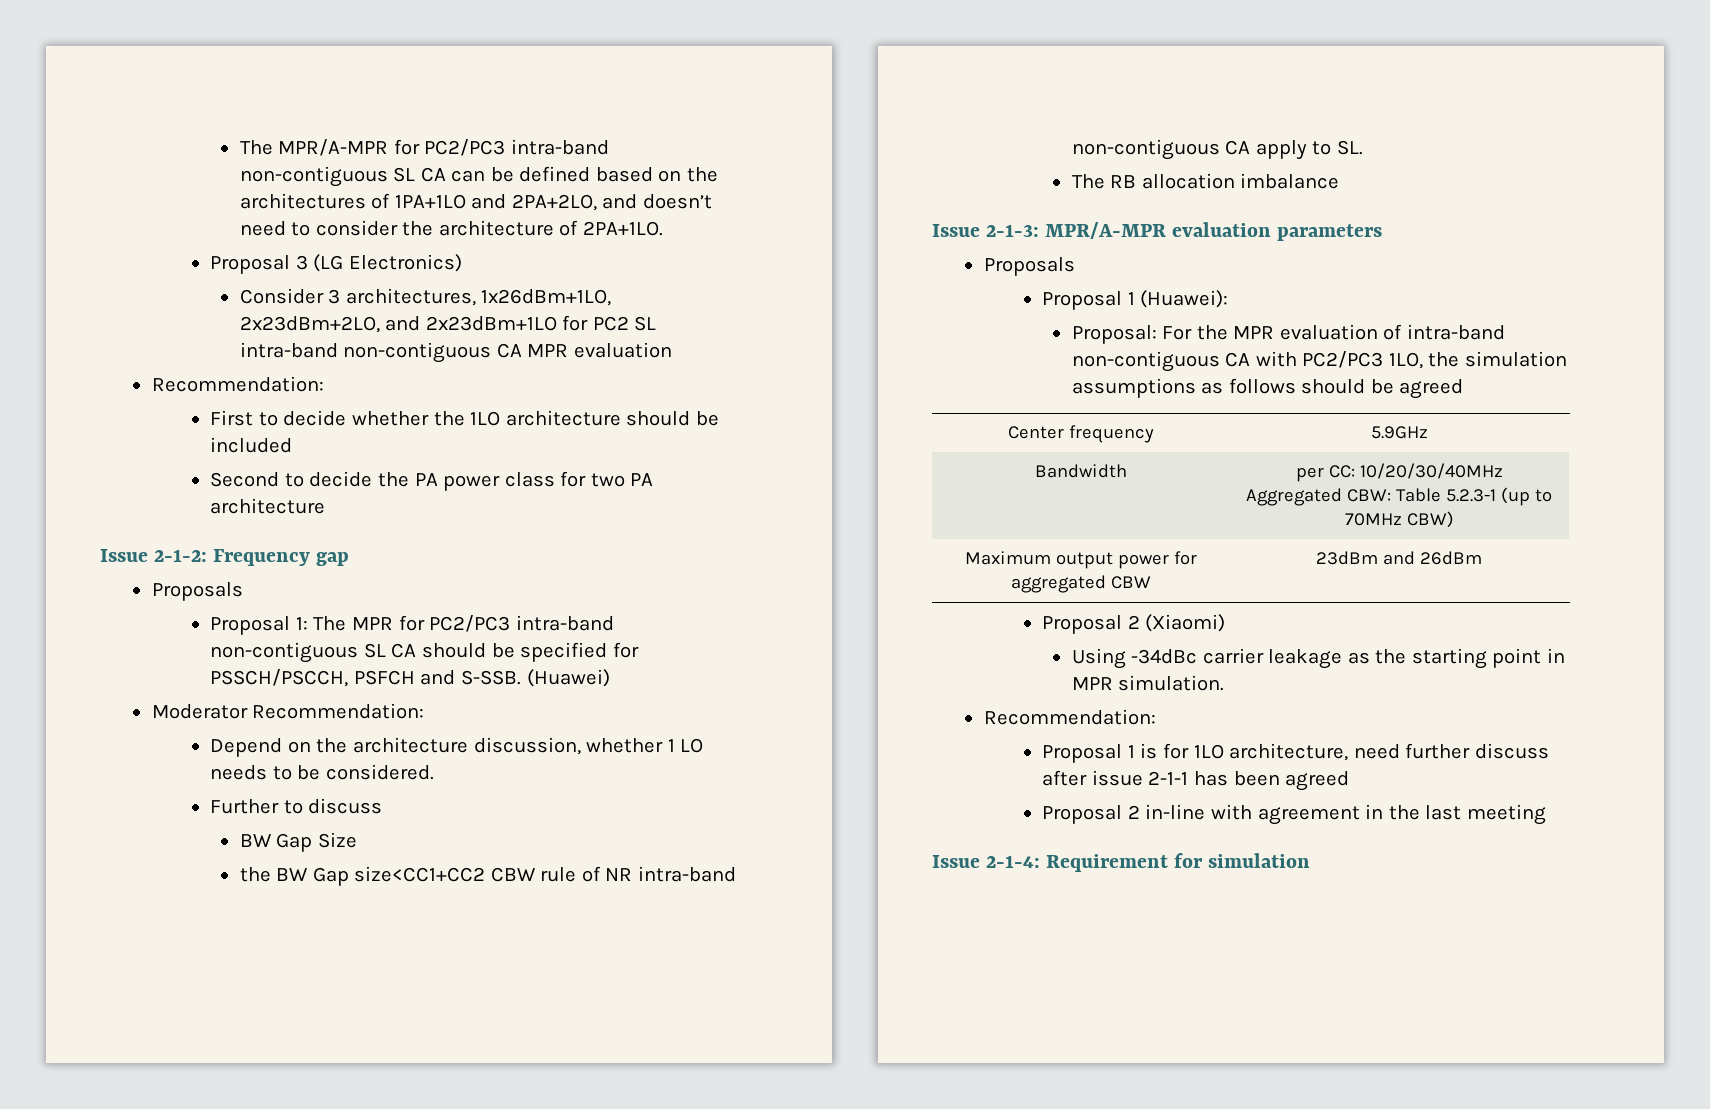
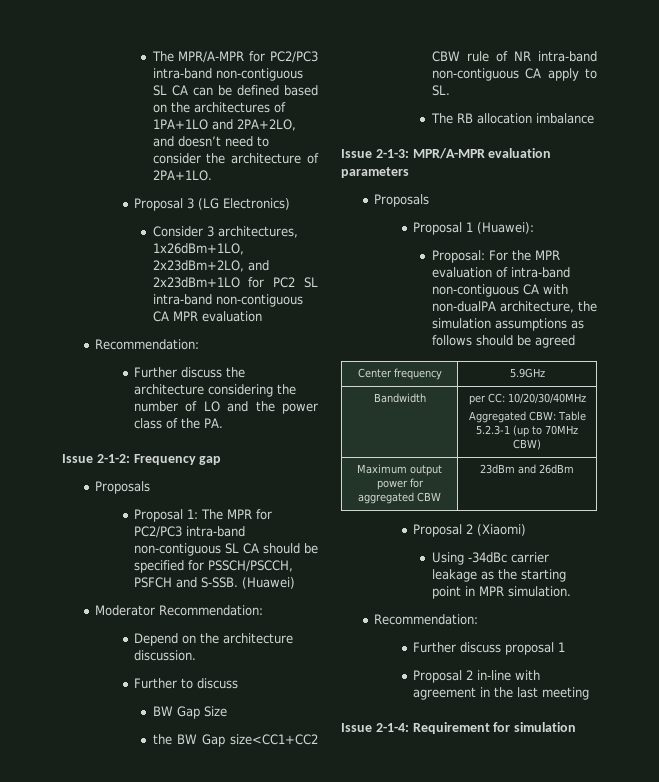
- First to decide whether the 1LO architecture should be included
- Second to decide the PA power class for two PA architecture
+ Further discuss the architecture considering the number of LO and the power class of the PA.
- Depend on the architecture discussion, whether 1 LO needs to be considered.
+ Depend on the architecture discussion.
- Proposal: For the MPR evaluation of intra-band non-contiguous CA with PC2/PC3 1LO, the simulation assumptions as follows should be agreed
+ Proposal: For the MPR evaluation of intra-band non-contiguous CA with non-dualPA architecture, the simulation assumptions as follows should be agreed
- Proposal 1 is for 1LO architecture, need further discuss after issue 2-1-1 has been agreed
+ Further discuss proposal 1

